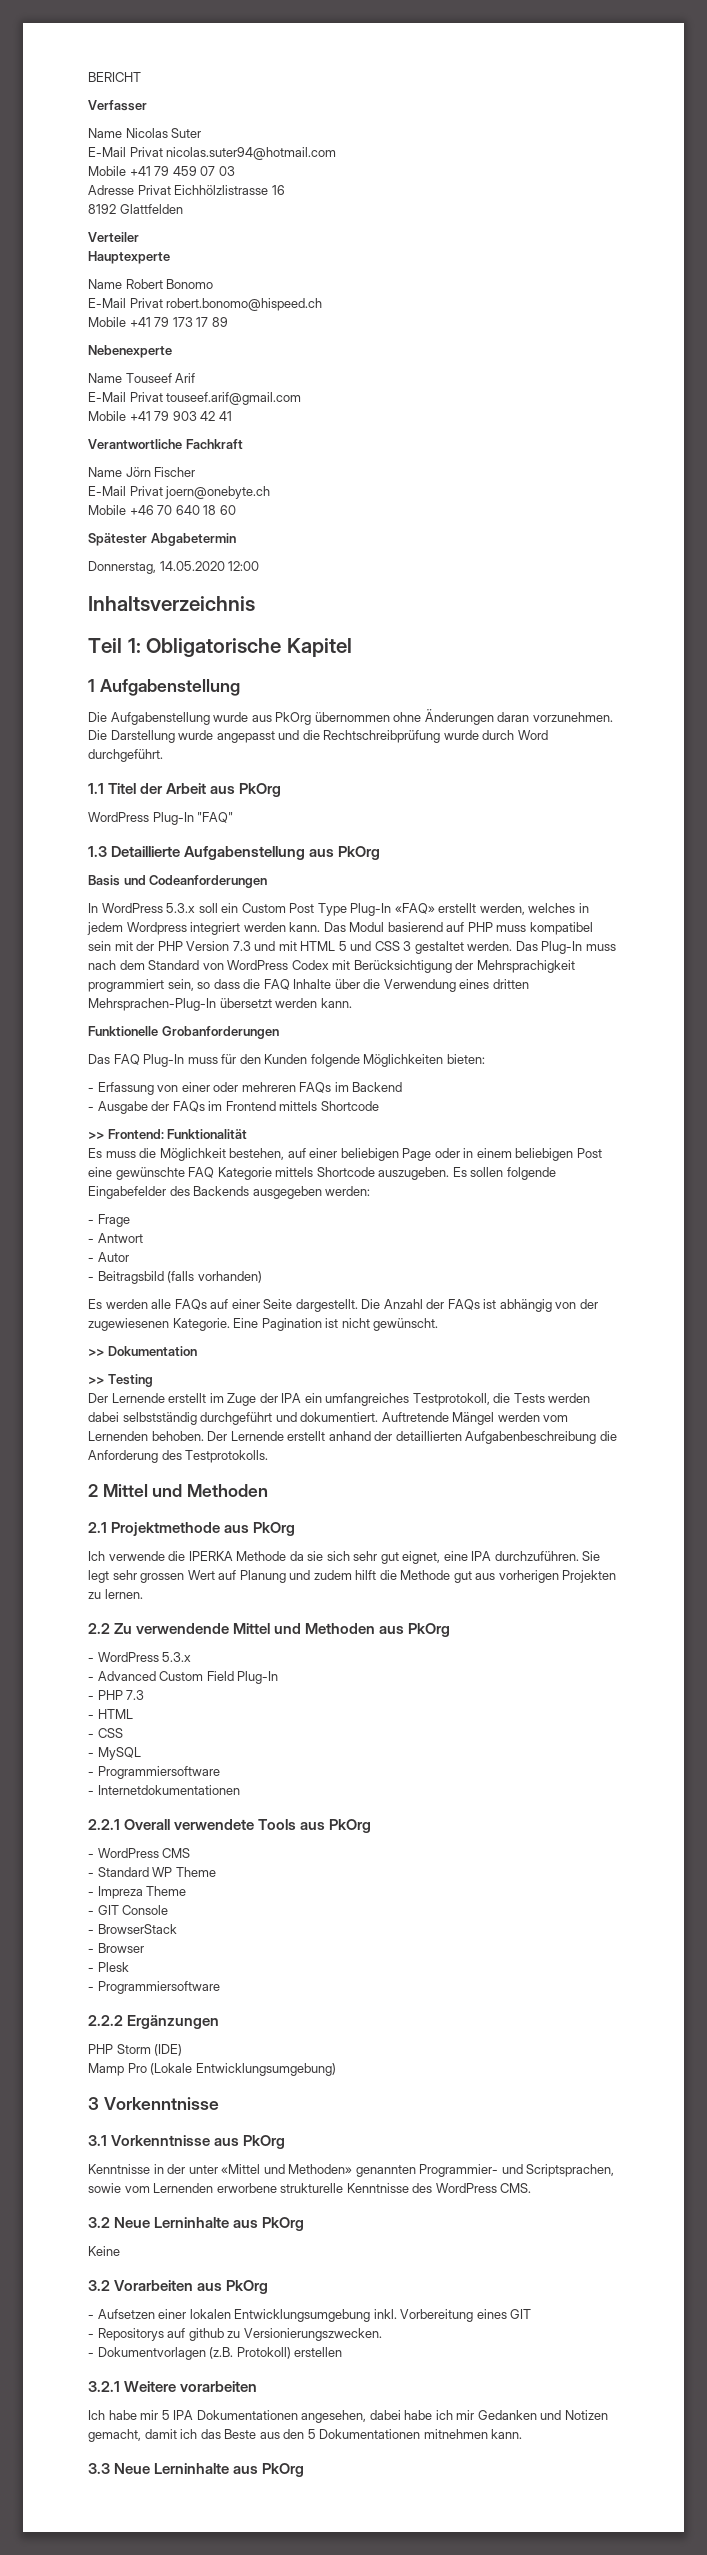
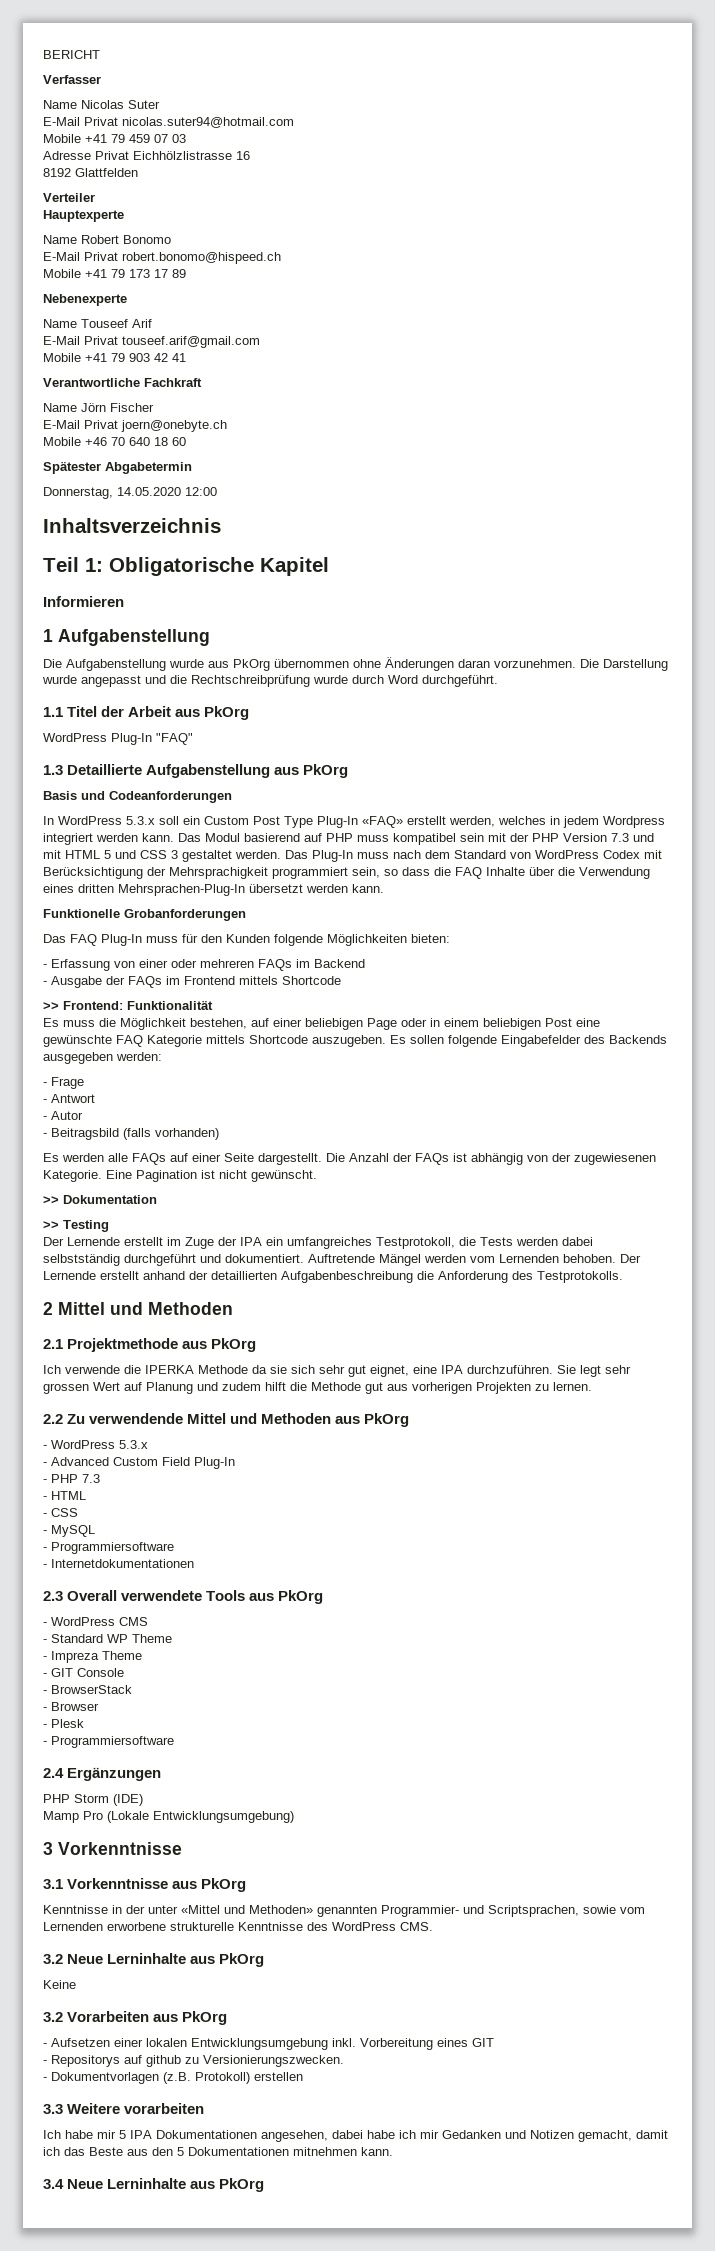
+ Informieren
- 2.2.1 Overall verwendete Tools aus PkOrg
+ 2.3 Overall verwendete Tools aus PkOrg
- 2.2.2 Ergänzungen
+ 2.4 Ergänzungen
- 3.2.1 Weitere vorarbeiten
+ 3.3 Weitere vorarbeiten
- 3.3 Neue Lerninhalte aus PkOrg
+ 3.4 Neue Lerninhalte aus PkOrg

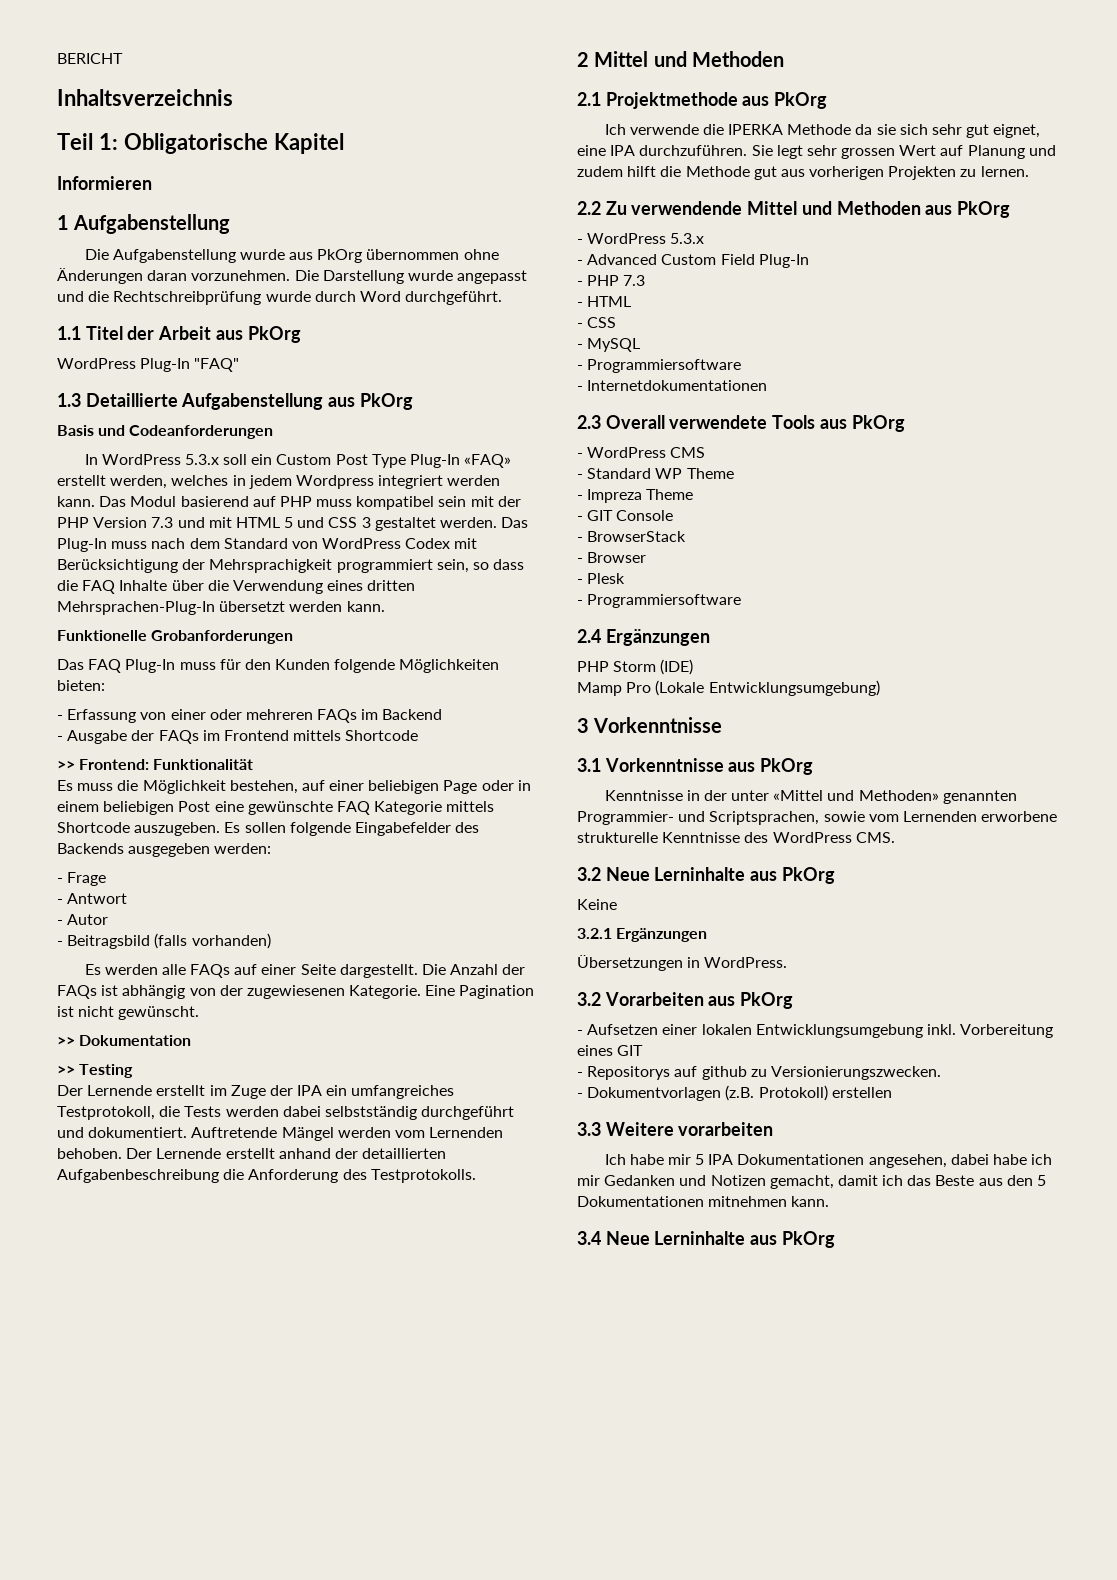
- Verfasser
- Name Nicolas Suter
- E-Mail Privat nicolas.suter94@hotmail.com
- Mobile +41 79 459 07 03
- Adresse Privat Eichhölzlistrasse 16
- 8192 Glattfelden
- Verteiler
- Hauptexperte
- Name Robert Bonomo
- E-Mail Privat robert.bonomo@hispeed.ch
- Mobile +41 79 173 17 89
- Nebenexperte
- Name Touseef Arif
- E-Mail Privat touseef.arif@gmail.com
- Mobile +41 79 903 42 41
- Verantwortliche Fachkraft
- Name Jörn Fischer
- E-Mail Privat joern@onebyte.ch
- Mobile +46 70 640 18 60
- Spätester Abgabetermin
- Donnerstag, 14.05.2020 12:00
+ 3.2.1 Ergänzungen
+ Übersetzungen in WordPress.

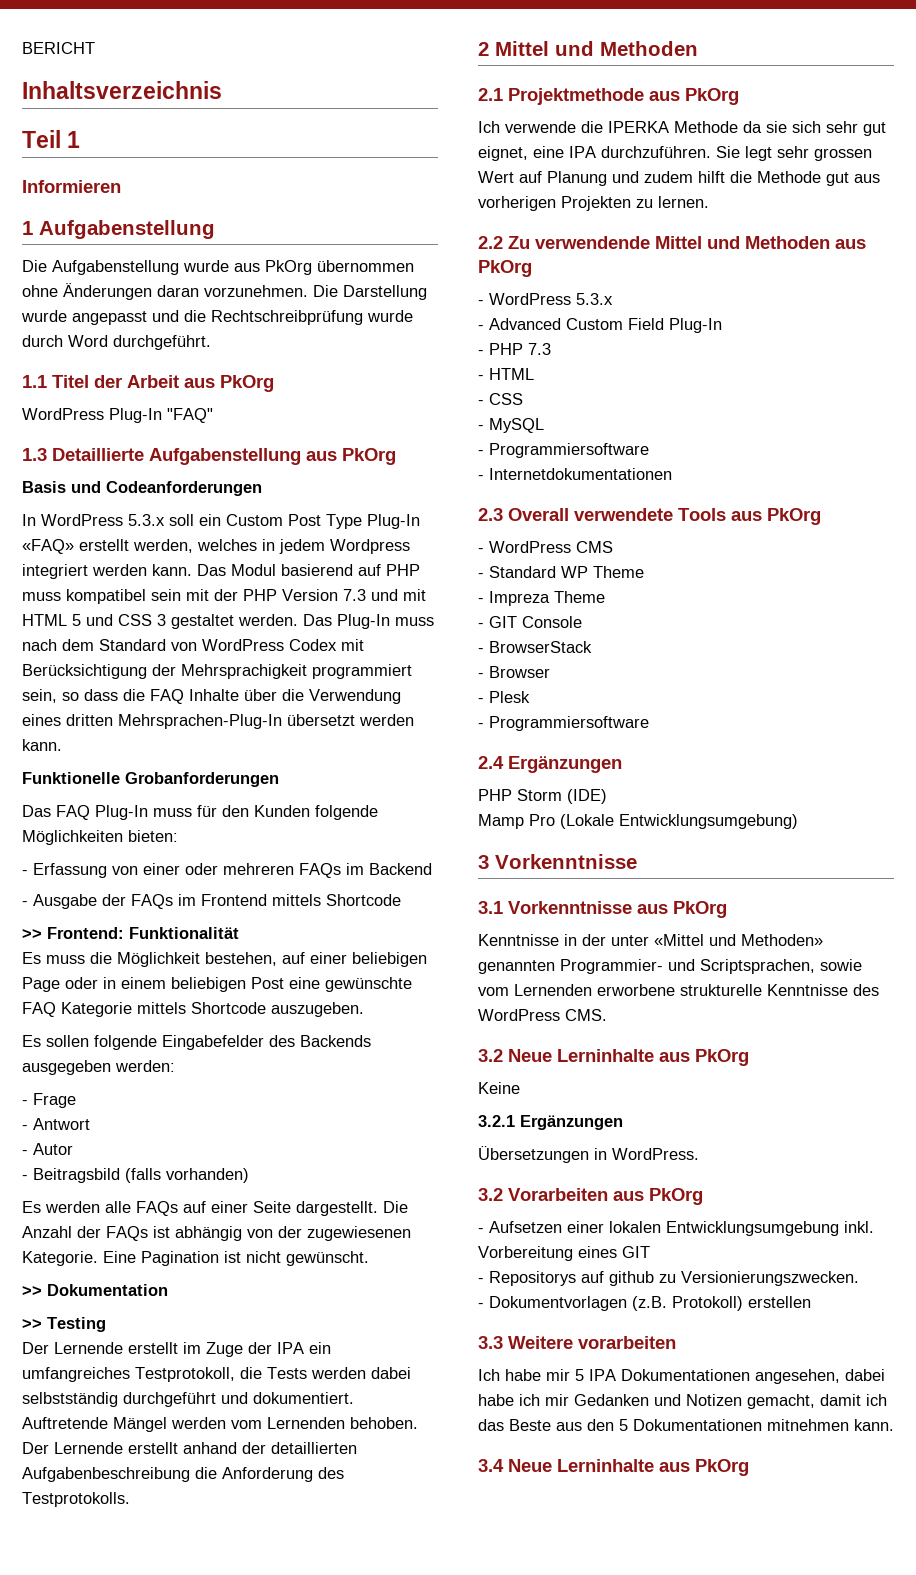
- Teil 1: Obligatorische Kapitel
+ Teil 1
- Es muss die Möglichkeit bestehen, auf einer beliebigen Page oder in einem beliebigen Post eine gewünschte FAQ Kategorie mittels Shortcode auszugeben. Es sollen folgende Eingabefelder des Backends ausgegeben werden:
+ Es muss die Möglichkeit bestehen, auf einer beliebigen Page oder in einem beliebigen Post eine gewünschte FAQ Kategorie mittels Shortcode auszugeben.
+ Es sollen folgende Eingabefelder des Backends ausgegeben werden:

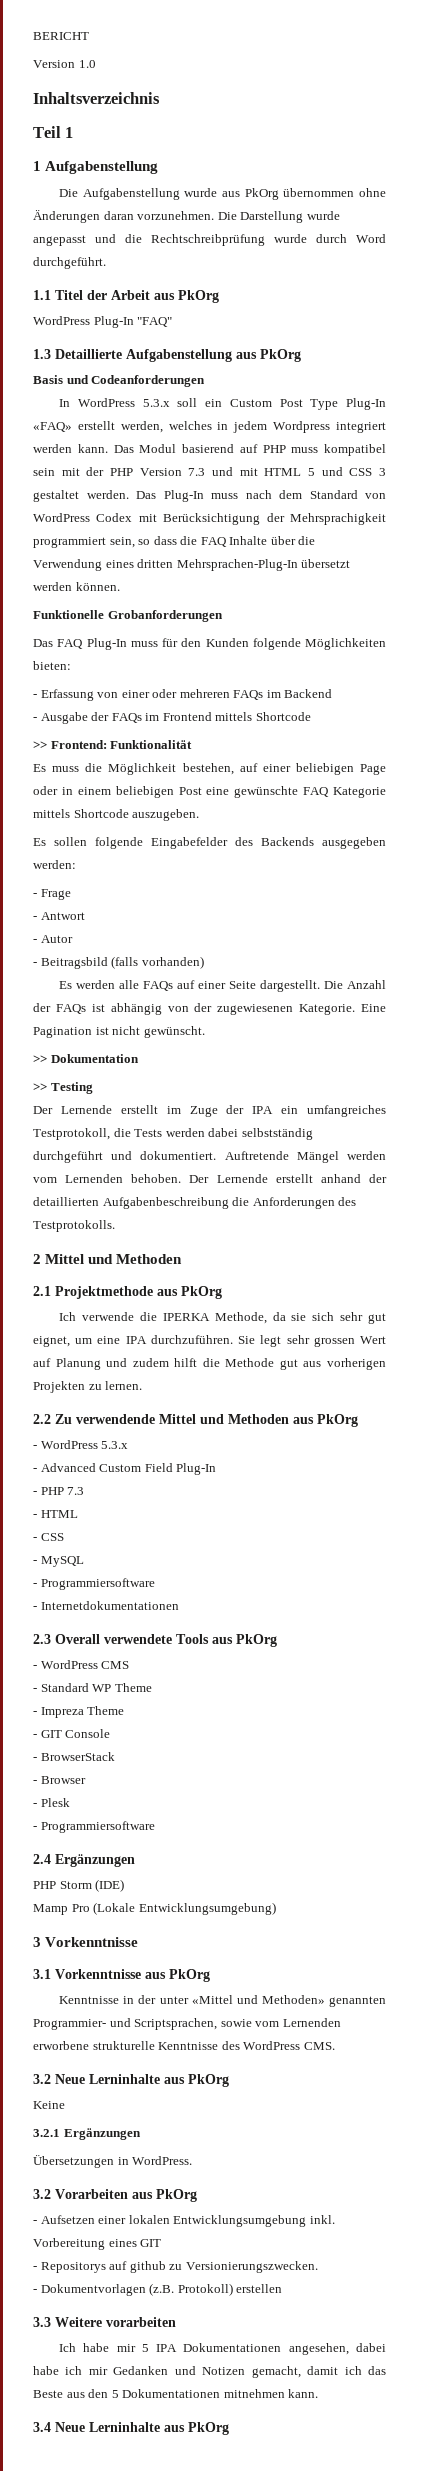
+ Version 1.0
- Informieren
- Das Plug-In muss nach dem Standard von WordPress Codex mit Berücksichtigung der Mehrsprachigkeit programmiert sein, so dass die FAQ Inhalte über die Verwendung eines dritten Mehrsprachen-Plug-In übersetzt werden kann.
+ Das Plug-In muss nach dem Standard von WordPress Codex mit Berücksichtigung der Mehrsprachigkeit programmiert sein, so dass die FAQ Inhalte über die Verwendung eines dritten Mehrsprachen-Plug-In übersetzt werden können.
- Der Lernende erstellt anhand der detaillierten Aufgabenbeschreibung die Anforderung des Testprotokolls.
+ Der Lernende erstellt anhand der detaillierten Aufgabenbeschreibung die Anforderungen des Testprotokolls.
- Ich verwende die IPERKA Methode da sie sich sehr gut eignet, eine IPA durchzuführen.
+ Ich verwende die IPERKA Methode, da sie sich sehr gut eignet, um eine IPA durchzuführen.

